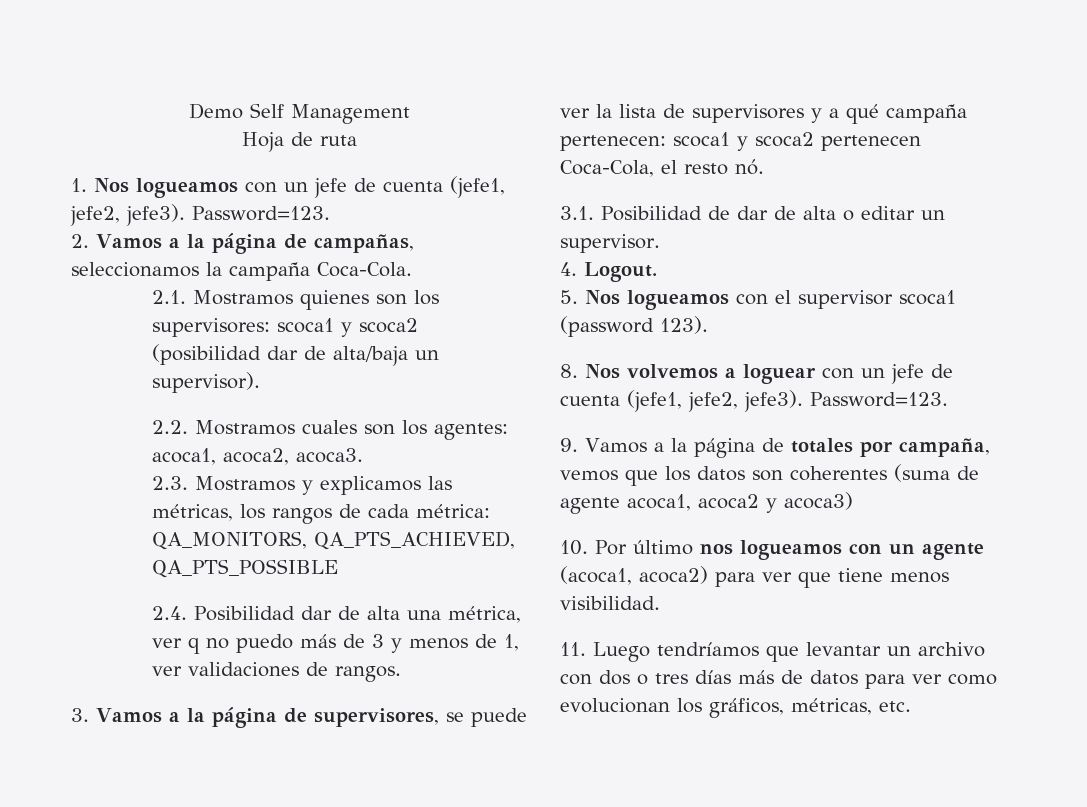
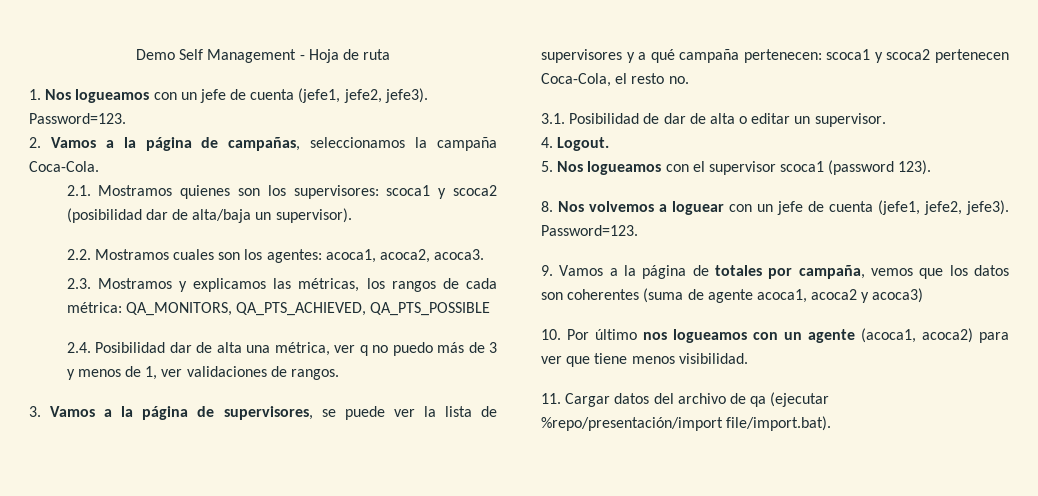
- Demo Self Management
- Hoja de ruta
+ Demo Self Management - Hoja de ruta
- 3. Vamos a la página de supervisores, se puede ver la lista de supervisores y a qué campaña pertenecen: scoca1 y scoca2 pertenecen Coca-Cola, el resto nó.
+ 3. Vamos a la página de supervisores, se puede ver la lista de supervisores y a qué campaña pertenecen: scoca1 y scoca2 pertenecen Coca-Cola, el resto no.
- 11. Luego tendríamos que levantar un archivo con dos o tres días más de datos para ver como evolucionan los gráficos, métricas, etc.
+ 11. Cargar datos del archivo de qa (ejecutar %repo/presentación/import file/import.bat).

